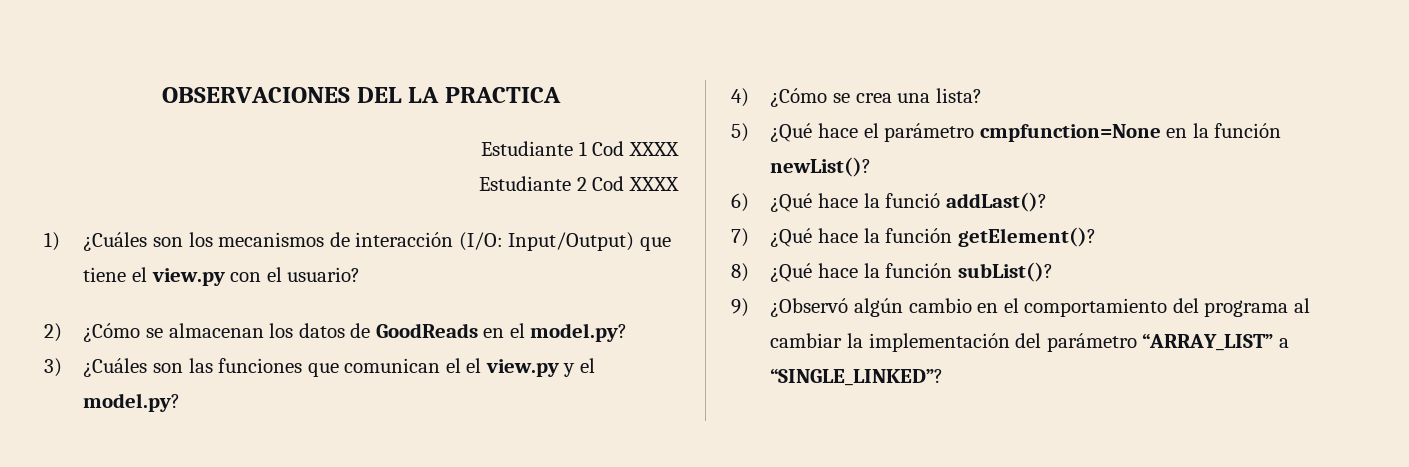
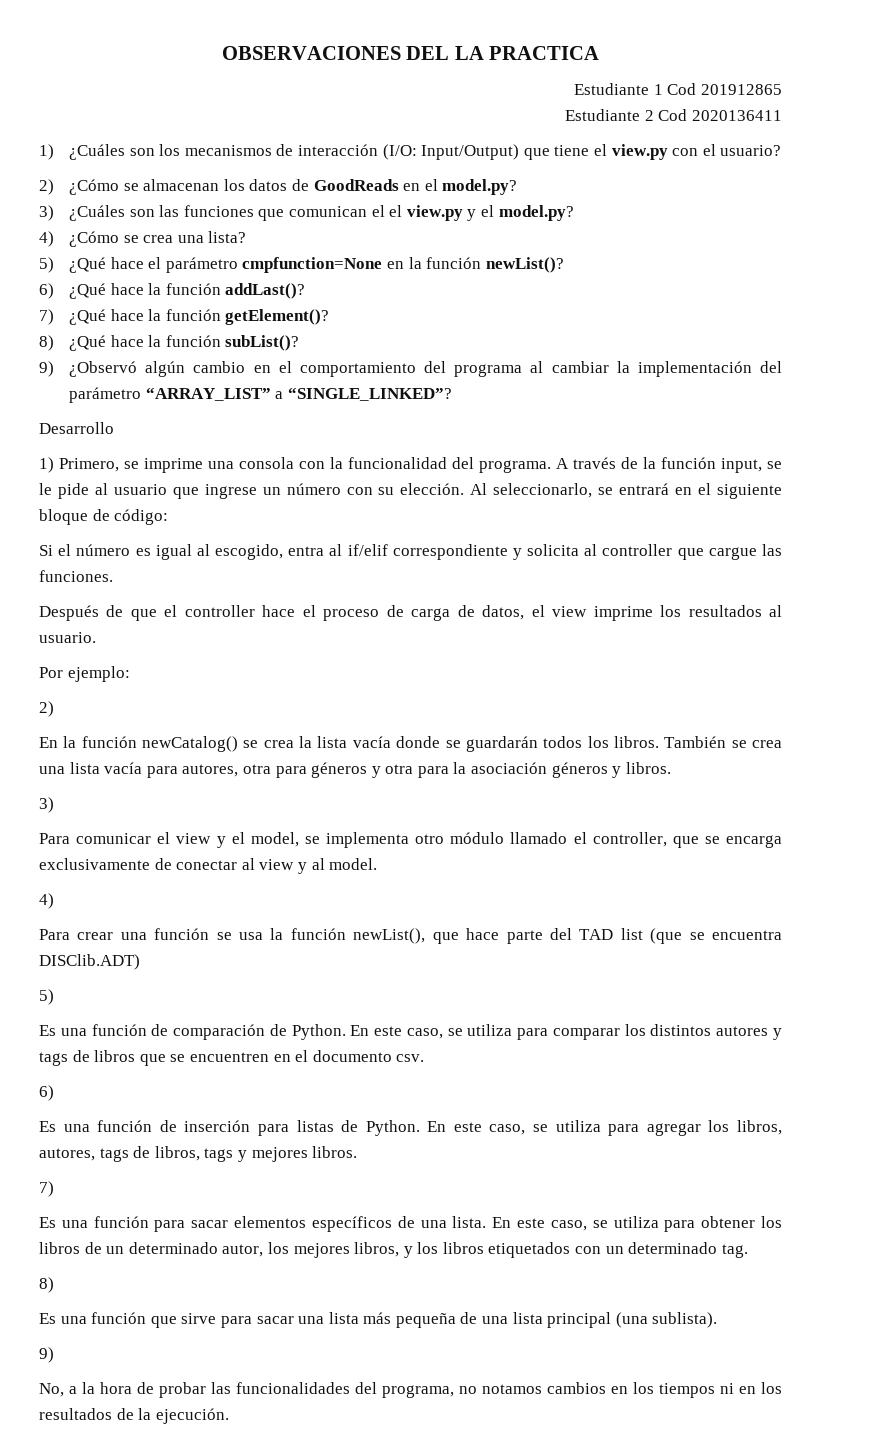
- Estudiante 1 Cod XXXX
+ Estudiante 1 Cod 201912865
- Estudiante 2 Cod XXXX
+ Estudiante 2 Cod 2020136411
- 6) ¿Qué hace la funció addLast()?
+ 6) ¿Qué hace la función addLast()?
+ Desarrollo
+ 1) Primero, se imprime una consola con la funcionalidad del programa. A través de la función input, se le pide al usuario que ingrese un número con su elección. Al seleccionarlo, se entrará en el siguiente bloque de código:
+ Si el número es igual al escogido, entra al if/elif correspondiente y solicita al controller que cargue las funciones.
+ Después de que el controller hace el proceso de carga de datos, el view imprime los resultados al usuario.
+ Por ejemplo:
+ 2)
+ En la función newCatalog() se crea la lista vacía donde se guardarán todos los libros. También se crea una lista vacía para autores, otra para géneros y otra para la asociación géneros y libros.
+ 3)
+ Para comunicar el view y el model, se implementa otro módulo llamado el controller, que se encarga exclusivamente de conectar al view y al model.
+ 4)
+ Para crear una función se usa la función newList(), que hace parte del TAD list (que se encuentra DISClib.ADT)
+ 5)
+ Es una función de comparación de Python. En este caso, se utiliza para comparar los distintos autores y tags de libros que se encuentren en el documento csv.
+ 6)
+ Es una función de inserción para listas de Python. En este caso, se utiliza para agregar los libros, autores, tags de libros, tags y mejores libros.
+ 7)
+ Es una función para sacar elementos específicos de una lista. En este caso, se utiliza para obtener los libros de un determinado autor, los mejores libros, y los libros etiquetados con un determinado tag.
+ 8)
+ Es una función que sirve para sacar una lista más pequeña de una lista principal (una sublista).
+ 9)
+ No, a la hora de probar las funcionalidades del programa, no notamos cambios en los tiempos ni en los resultados de la ejecución.

